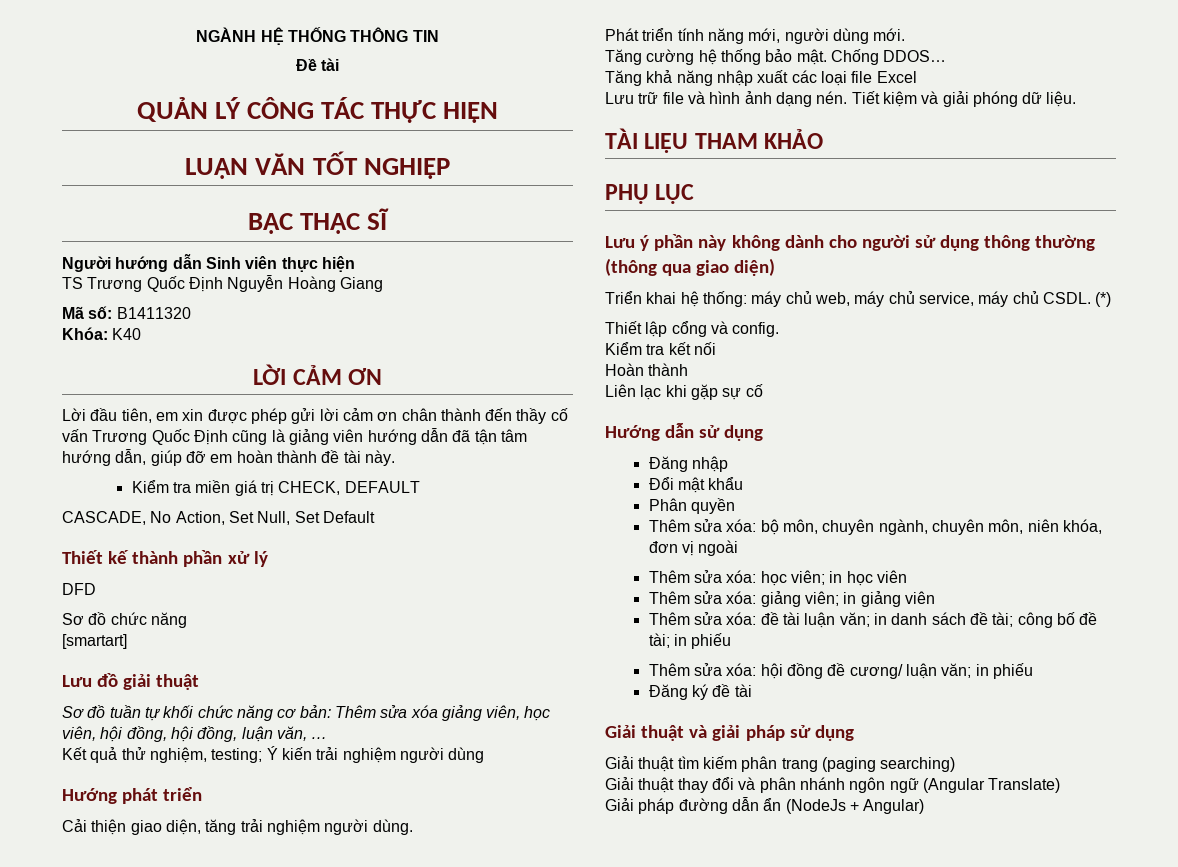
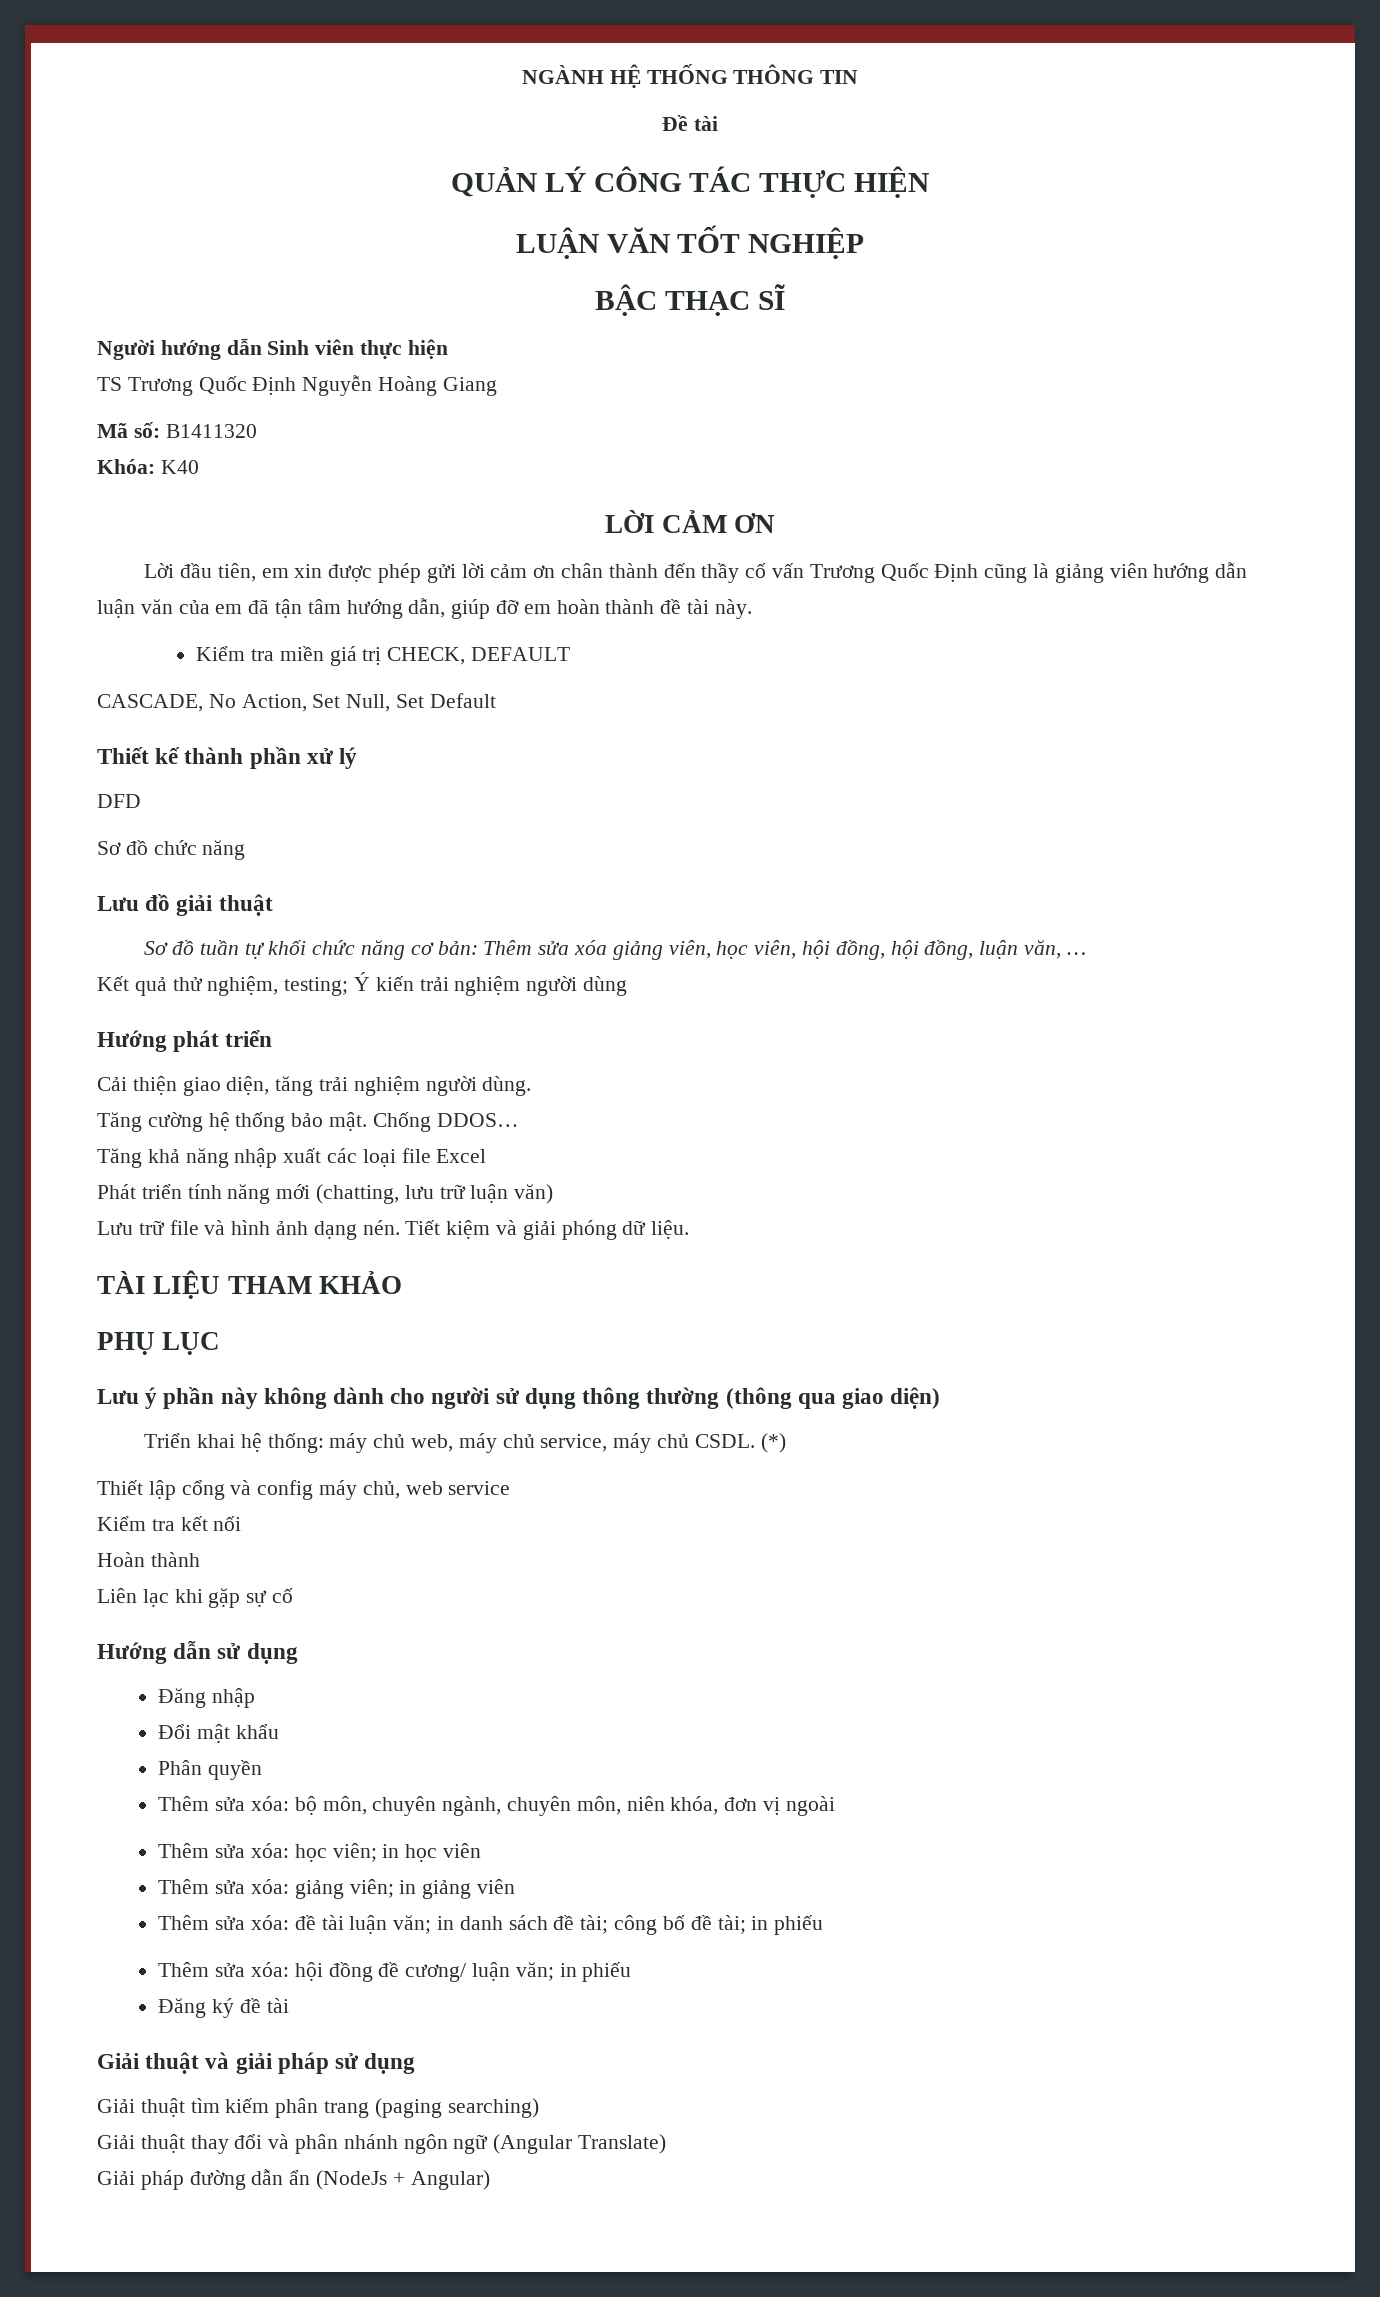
- Lời đầu tiên, em xin được phép gửi lời cảm ơn chân thành đến thầy cố vấn Trương Quốc Định cũng là giảng viên hướng dẫn đã tận tâm hướng dẫn, giúp đỡ em hoàn thành đề tài này.
+ Lời đầu tiên, em xin được phép gửi lời cảm ơn chân thành đến thầy cố vấn Trương Quốc Định cũng là giảng viên hướng dẫn luận văn của em đã tận tâm hướng dẫn, giúp đỡ em hoàn thành đề tài này.
- [smartart]
- Phát triển tính năng mới, người dùng mới.
+ Phát triển tính năng mới (chatting, lưu trữ luận văn)
- Thiết lập cổng và config.
+ Thiết lập cổng và config máy chủ, web service

